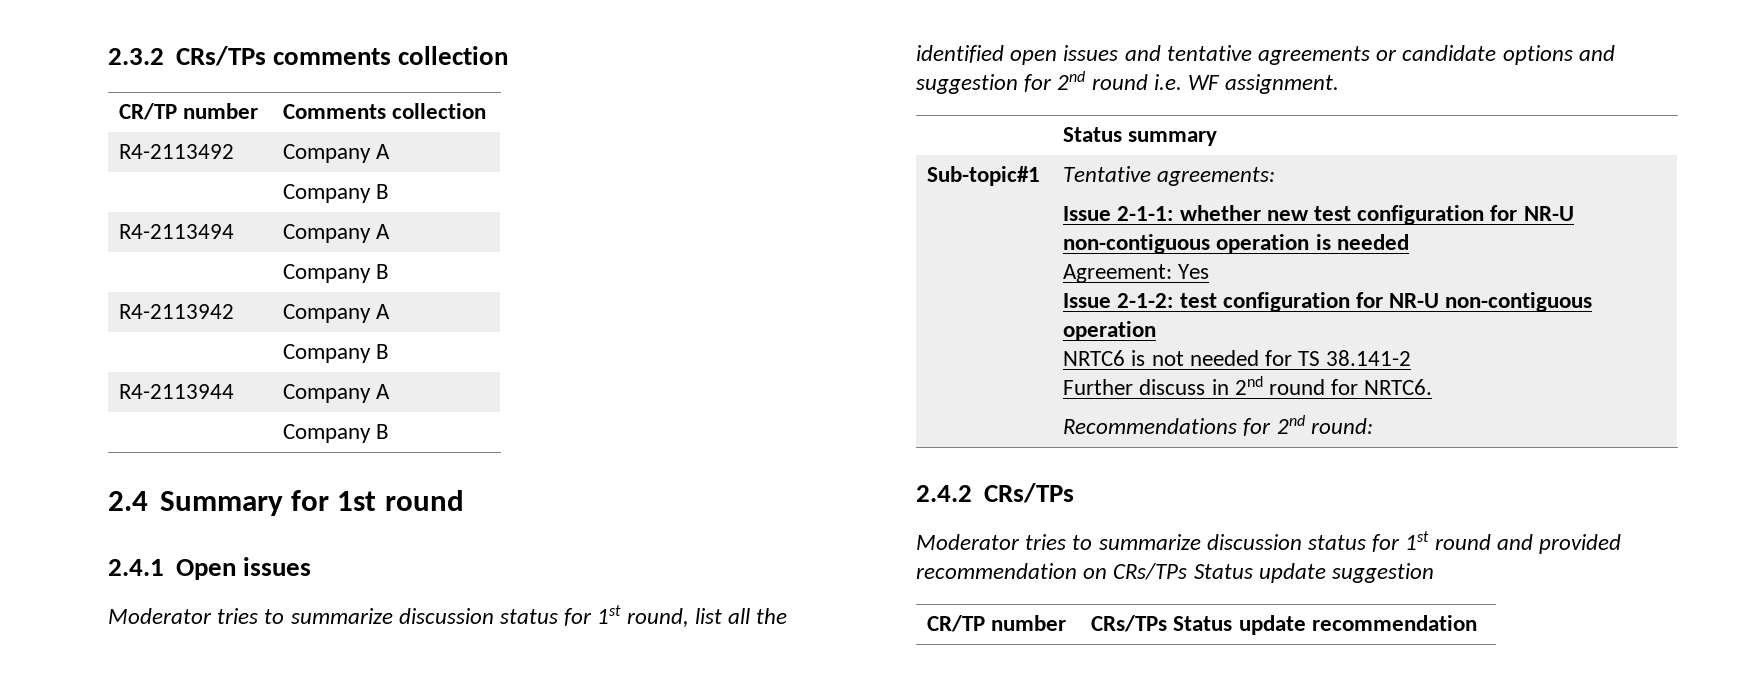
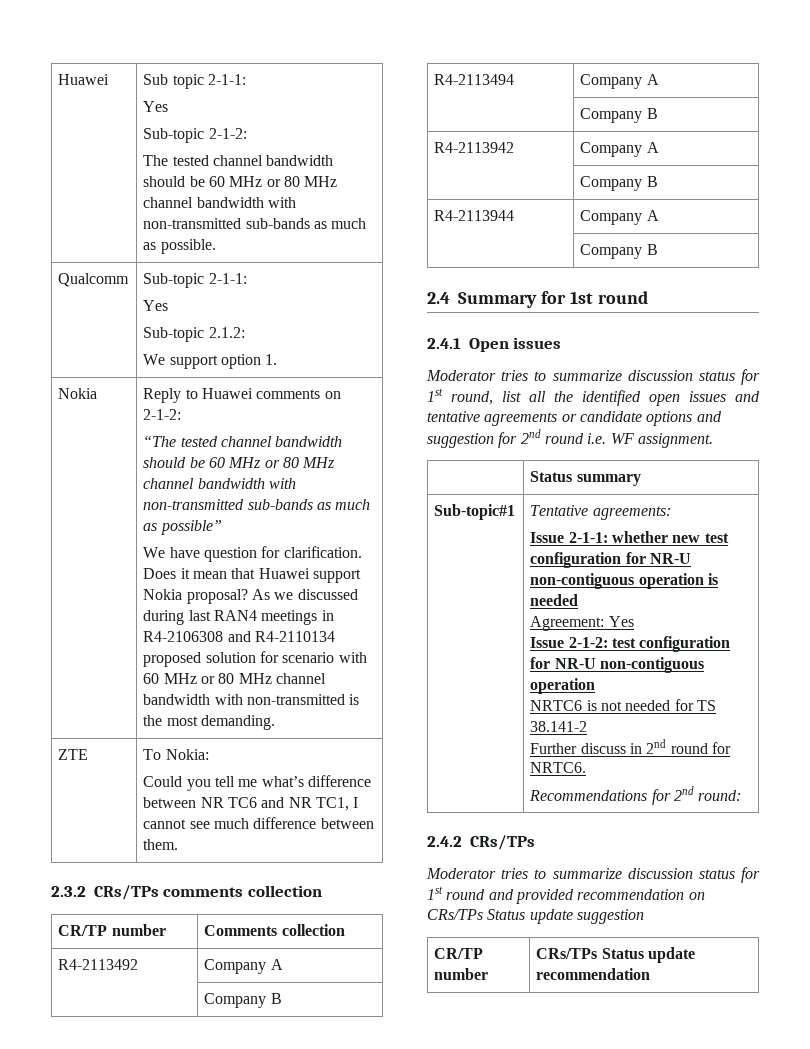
+ Huawei | Sub topic 2-1-1:
+ Yes
+ Sub-topic 2-1-2:
+ The tested channel bandwidth should be 60 MHz or 80 MHz channel bandwidth with non-transmitted sub-bands as much as possible.
+ Qualcomm | Sub-topic 2-1-1:
+ Yes
+ Sub-topic 2.1.2:
+ We support option 1.
+ Nokia | Reply to Huawei comments on 2-1-2:
+ “The tested channel bandwidth should be 60 MHz or 80 MHz channel bandwidth with non-transmitted sub-bands as much as possible”
+ We have question for clarification. Does it mean that Huawei support Nokia proposal? As we discussed during last RAN4 meetings in R4-2106308 and R4-2110134 proposed solution for scenario with 60 MHz or 80 MHz channel bandwidth with non-transmitted is the most demanding.
+ ZTE | To Nokia:
+ Could you tell me what’s difference between NR TC6 and NR TC1, I cannot see much difference between them.

